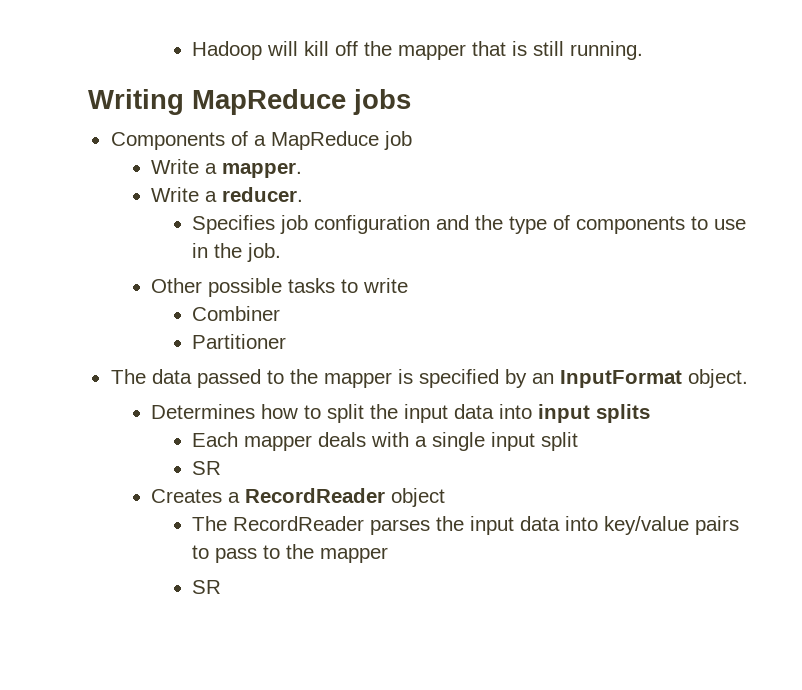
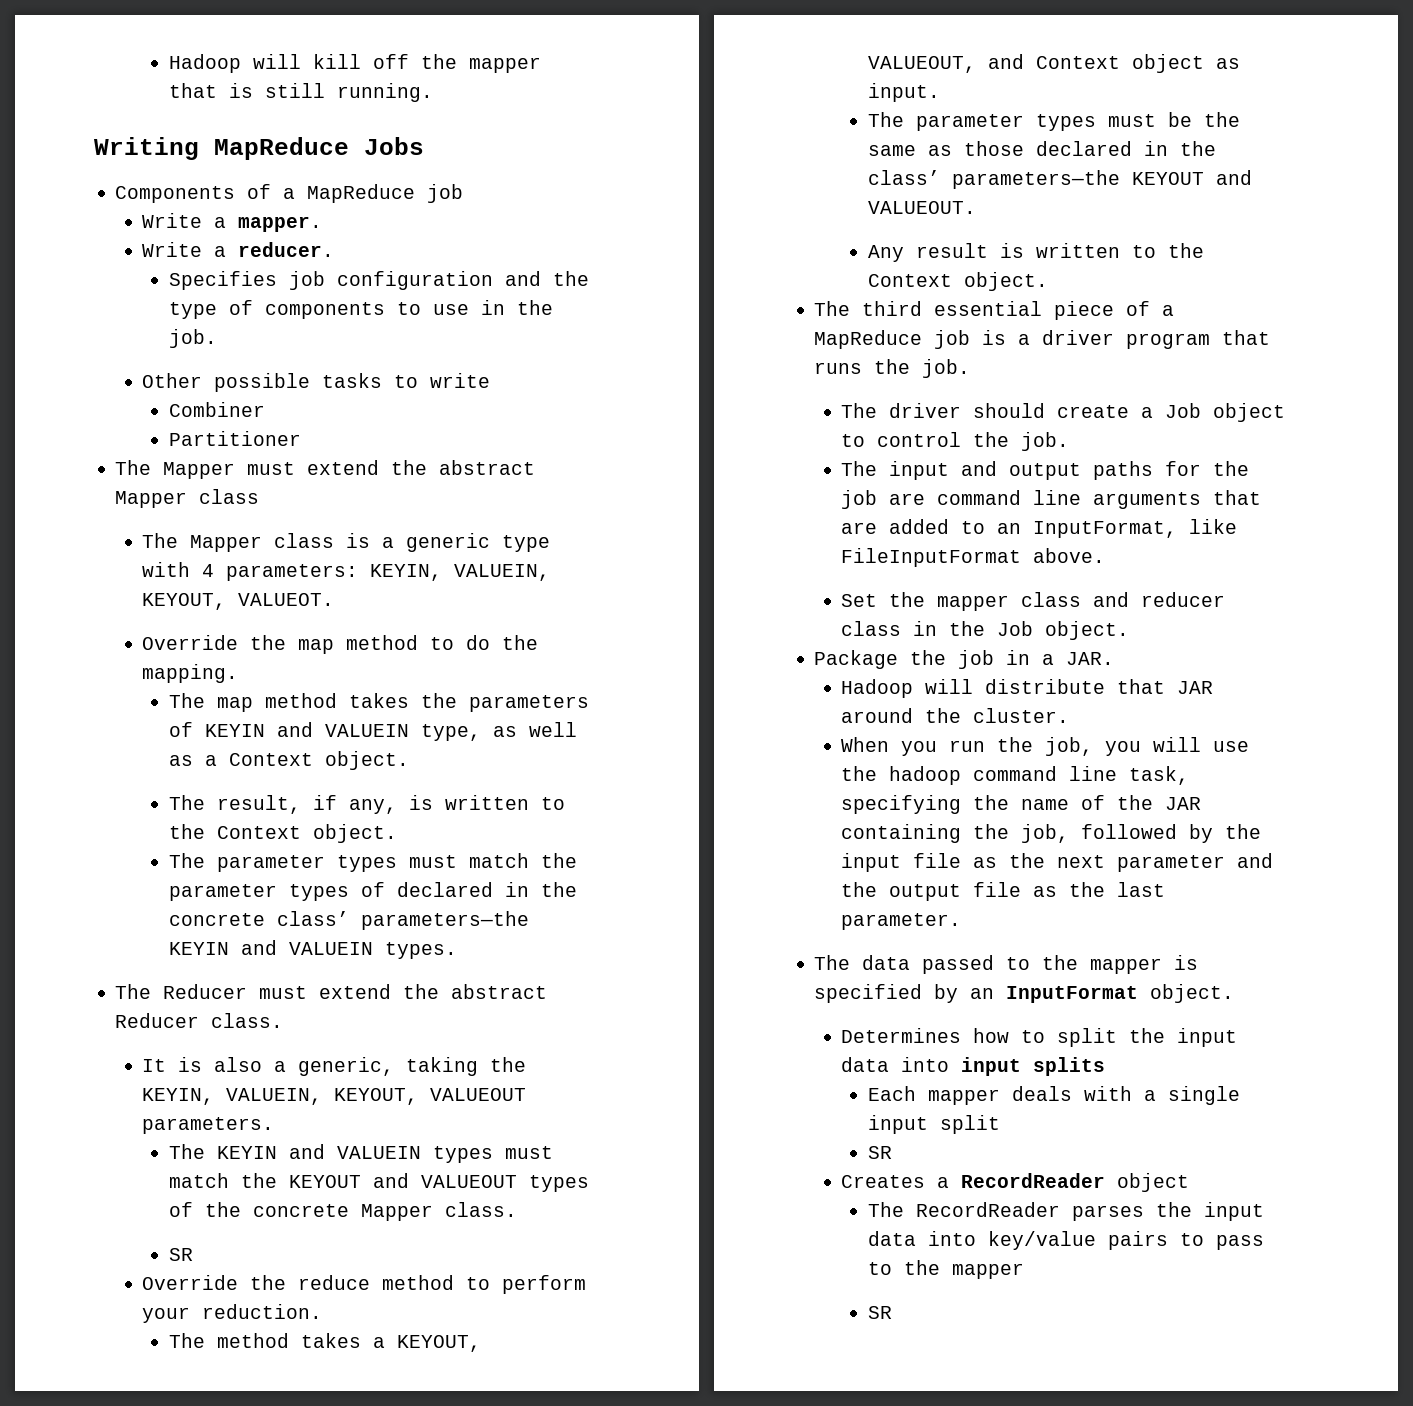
- Writing MapReduce jobs
+ Writing MapReduce Jobs
+ The Mapper must extend the abstract Mapper class
+ The Mapper class is a generic type with 4 parameters: KEYIN, VALUEIN, KEYOUT, VALUEOT.
+ Override the map method to do the mapping.
+ The map method takes the parameters of KEYIN and VALUEIN type, as well as a Context object.
+ The result, if any, is written to the Context object.
+ The parameter types must match the parameter types of declared in the concrete class’ parameters—the KEYIN and VALUEIN types.
+ The Reducer must extend the abstract Reducer class.
+ It is also a generic, taking the KEYIN, VALUEIN, KEYOUT, VALUEOUT parameters.
+ The KEYIN and VALUEIN types must match the KEYOUT and VALUEOUT types of the concrete Mapper class.
+ SR
+ Override the reduce method to perform your reduction.
+ The method takes a KEYOUT, VALUEOUT, and Context object as input.
+ The parameter types must be the same as those declared in the class’ parameters—the KEYOUT and VALUEOUT.
+ Any result is written to the Context object.
+ The third essential piece of a MapReduce job is a driver program that runs the job.
+ The driver should create a Job object to control the job.
+ The input and output paths for the job are command line arguments that are added to an InputFormat, like FileInputFormat above.
+ Set the mapper class and reducer class in the Job object.
+ Package the job in a JAR.
+ Hadoop will distribute that JAR around the cluster.
+ When you run the job, you will use the hadoop command line task, specifying the name of the JAR containing the job, followed by the input file as the next parameter and the output file as the last parameter.

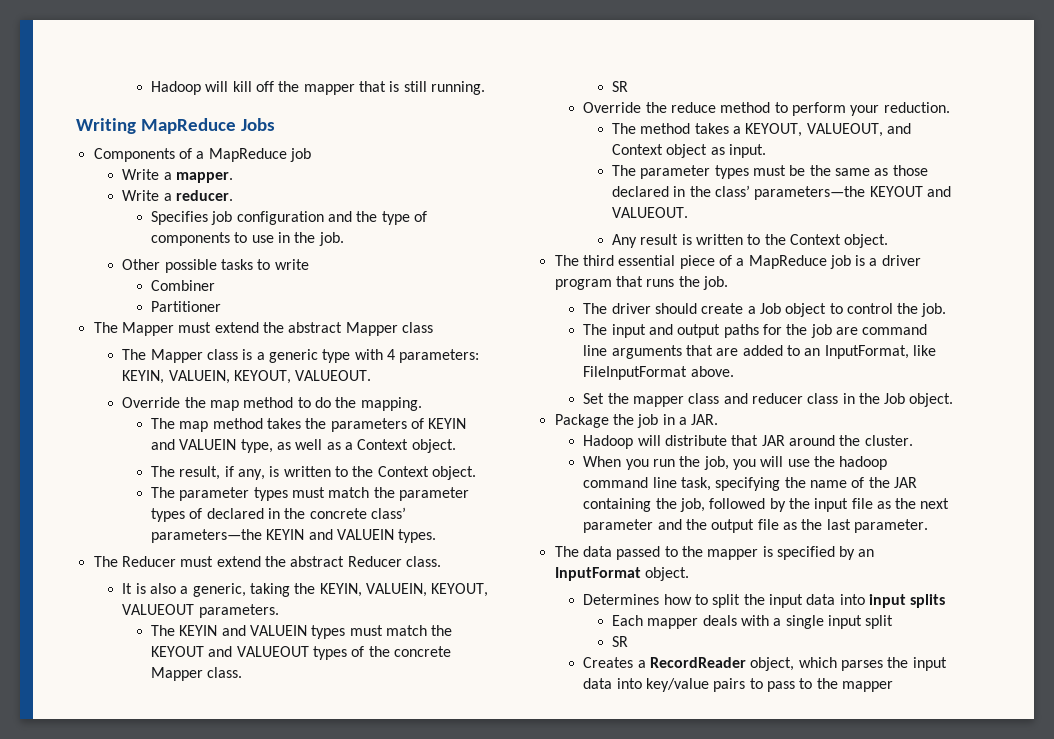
- The Mapper class is a generic type with 4 parameters: KEYIN, VALUEIN, KEYOUT, VALUEOT.
+ The Mapper class is a generic type with 4 parameters: KEYIN, VALUEIN, KEYOUT, VALUEOUT.
- Creates a RecordReader object
- The RecordReader parses the input data into key/value pairs to pass to the mapper
- SR
+ Creates a RecordReader object, which parses the input data into key/value pairs to pass to the mapper

